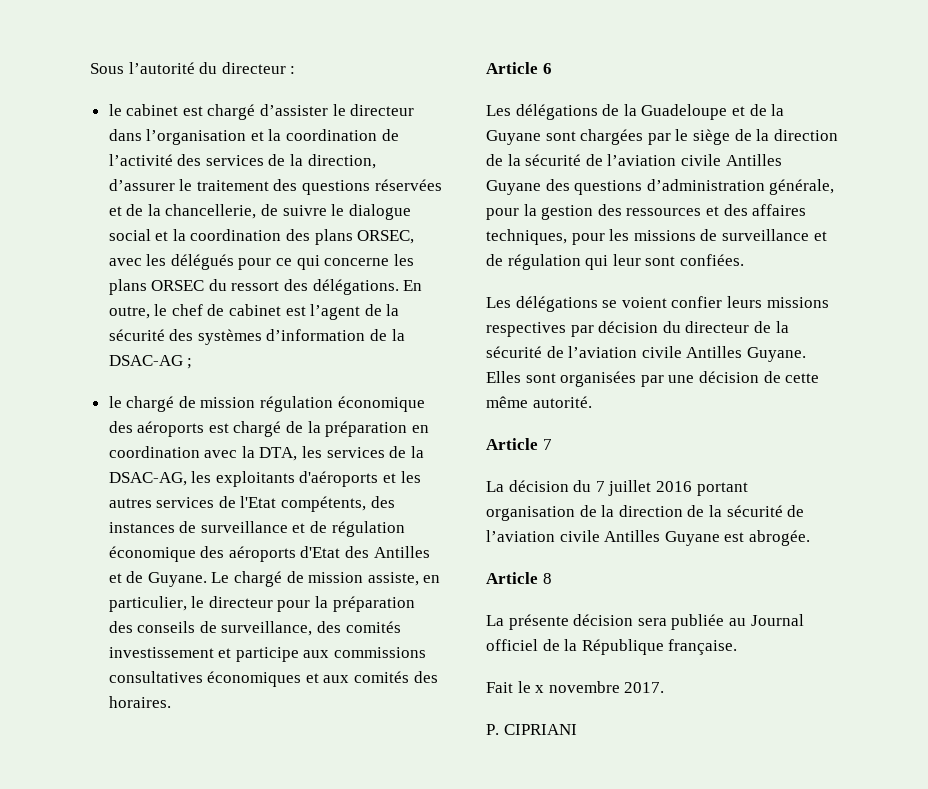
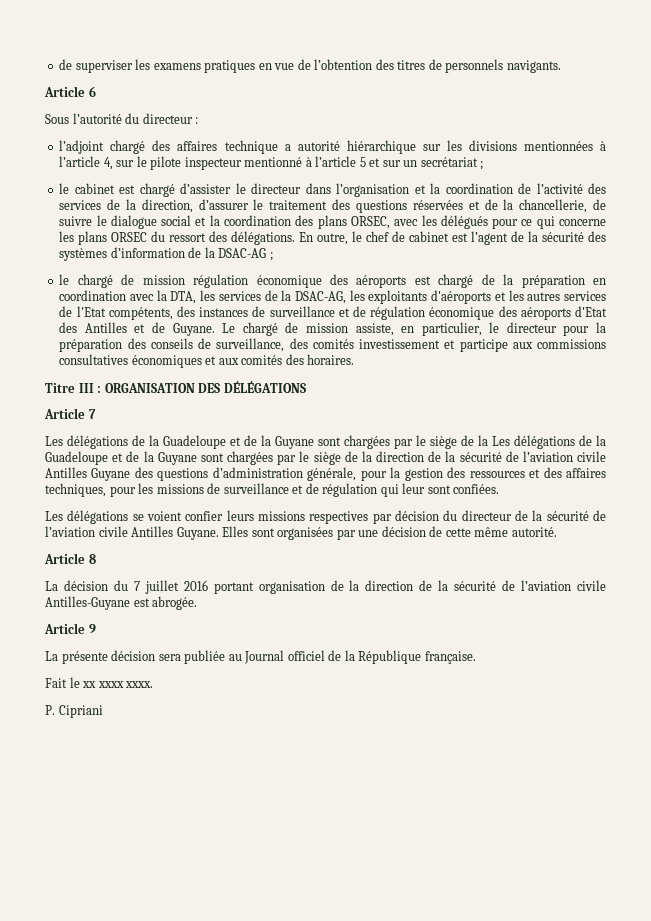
+ de superviser les examens pratiques en vue de l’obtention des titres de personnels navigants.
+ Article 6
+ l’adjoint chargé des affaires technique a autorité hiérarchique sur les divisions mentionnées à l’article 4, sur le pilote inspecteur mentionné à l’article 5 et sur un secrétariat ;
- Article 6
+ Titre III : ORGANISATION DES DÉLÉGATIONS
+ Article 7
- Les délégations de la Guadeloupe et de la Guyane sont chargées par le siège de la direction de la sécurité de l’aviation civile Antilles Guyane des questions d’administration générale, pour la gestion des ressources et des affaires techniques, pour les missions de surveillance et de régulation qui leur sont confiées.
+ Les délégations de la Guadeloupe et de la Guyane sont chargées par le siège de la Les délégations de la Guadeloupe et de la Guyane sont chargées par le siège de la direction de la sécurité de l’aviation civile Antilles Guyane des questions d’administration générale, pour la gestion des ressources et des affaires techniques, pour les missions de surveillance et de régulation qui leur sont confiées.
- Article 7
+ Article 8
- La décision du 7 juillet 2016 portant organisation de la direction de la sécurité de l’aviation civile Antilles Guyane est abrogée.
+ La décision du 7 juillet 2016 portant organisation de la direction de la sécurité de l’aviation civile Antilles-Guyane est abrogée.
- Article 8
+ Article 9
- Fait le x novembre 2017.
+ Fait le xx xxxx xxxx.
- P. CIPRIANI
+ P. Cipriani

